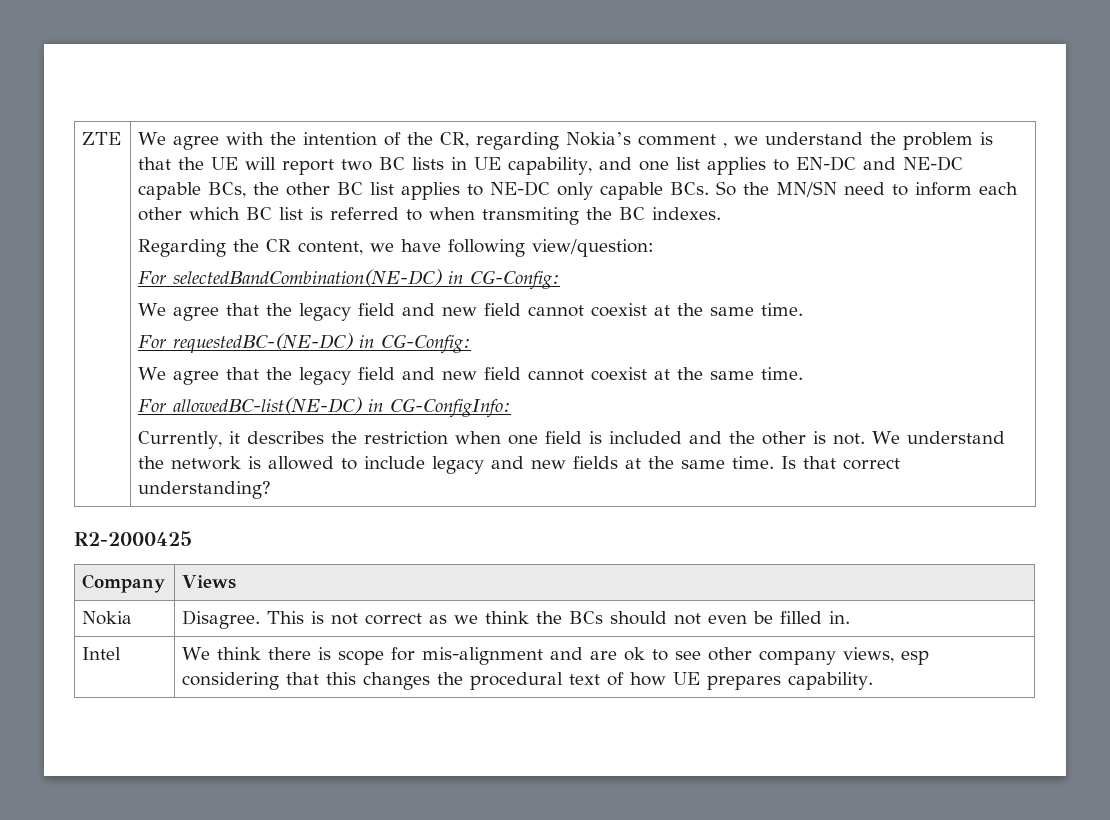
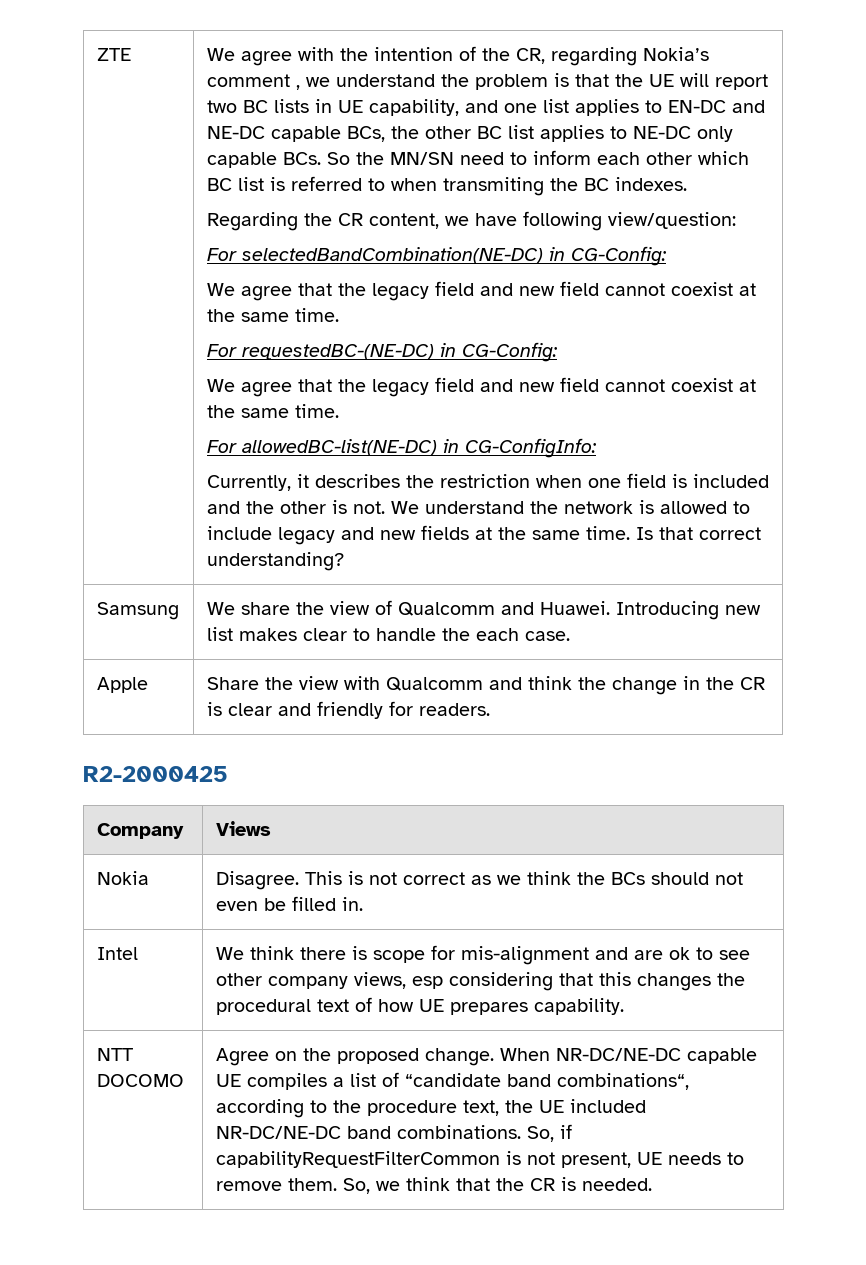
+ Samsung | We share the view of Qualcomm and Huawei. Introducing new list makes clear to handle the each case.
+ Apple | Share the view with Qualcomm and think the change in the CR is clear and friendly for readers.
+ NTT DOCOMO | Agree on the proposed change. When NR-DC/NE-DC capable UE compiles a list of “candidate band combinations“, according to the procedure text, the UE included NR-DC/NE-DC band combinations. So, if capabilityRequestFilterCommon is not present, UE needs to remove them. So, we think that the CR is needed.

